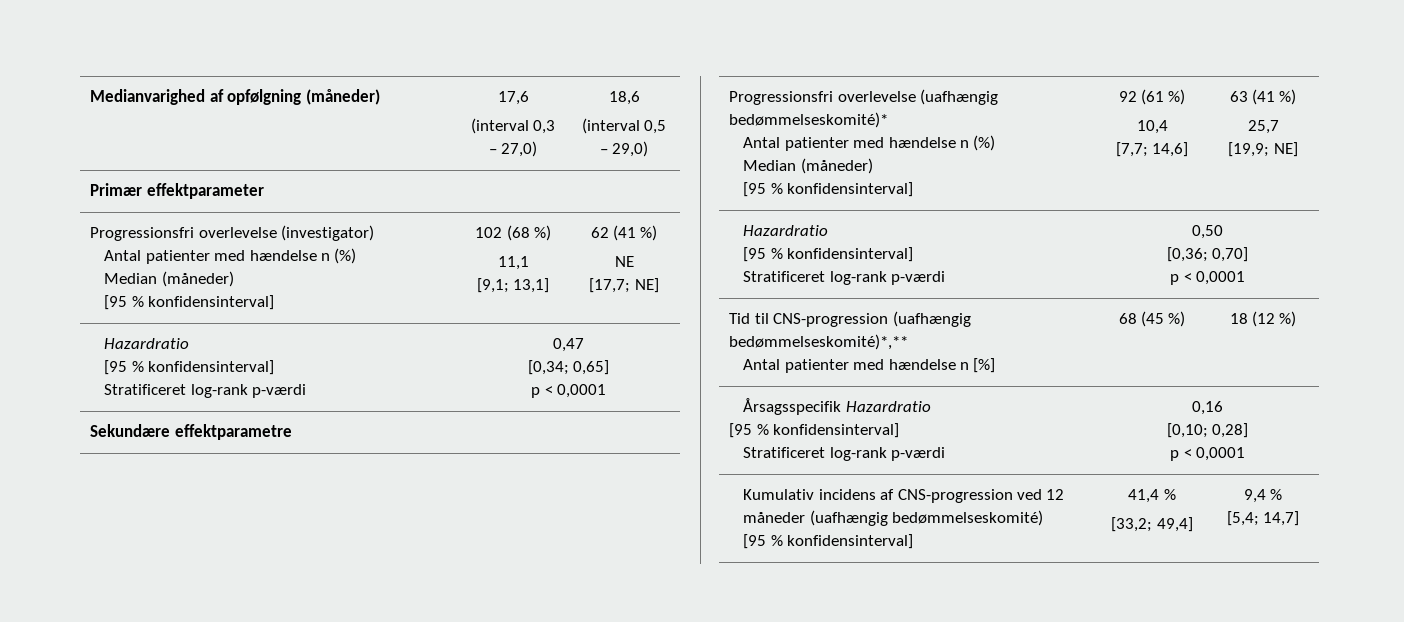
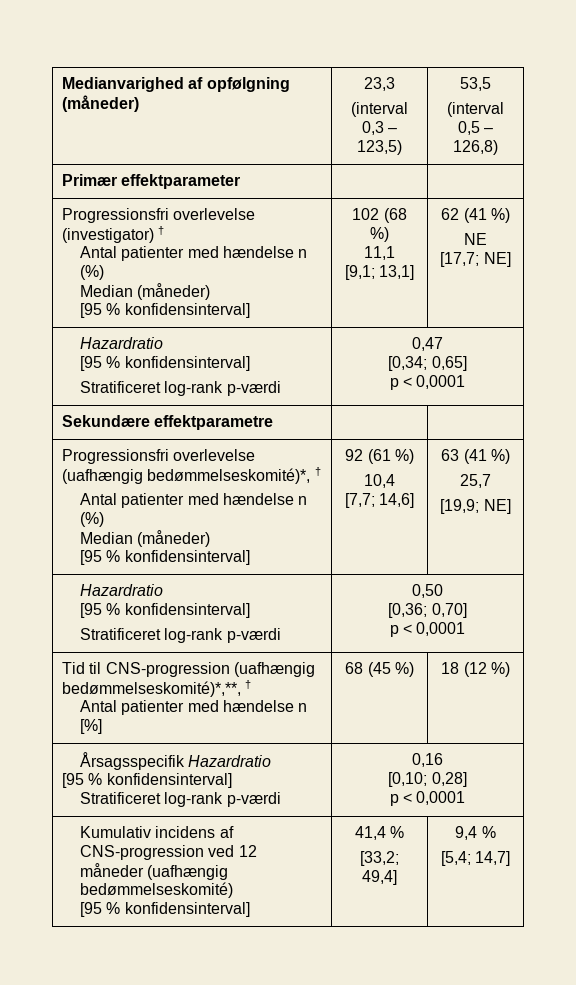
- Medianvarighed af opfølgning (måneder) | 17,6
- (interval 0,3 – 27,0) | 18,6
- (interval 0,5 – 29,0)
+ Medianvarighed af opfølgning (måneder) | 23,3
+ (interval 0,3 – 123,5) | 53,5
+ (interval 0,5 – 126,8)
- Progressionsfri overlevelse (investigator)
+ Progressionsfri overlevelse (investigator) †
- Progressionsfri overlevelse (uafhængig bedømmelseskomité)*
+ Progressionsfri overlevelse (uafhængig bedømmelseskomité)*, †
- Tid til CNS-progression (uafhængig bedømmelseskomité)*,**
+ Tid til CNS-progression (uafhængig bedømmelseskomité)*,**, †

